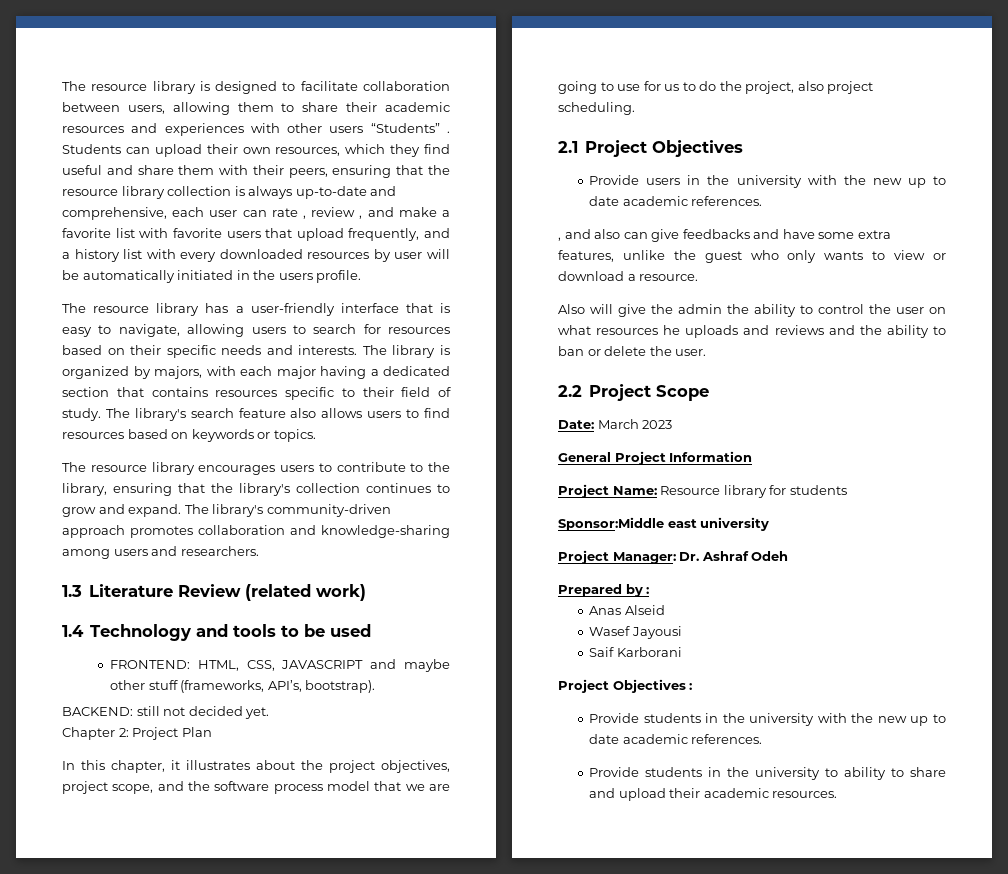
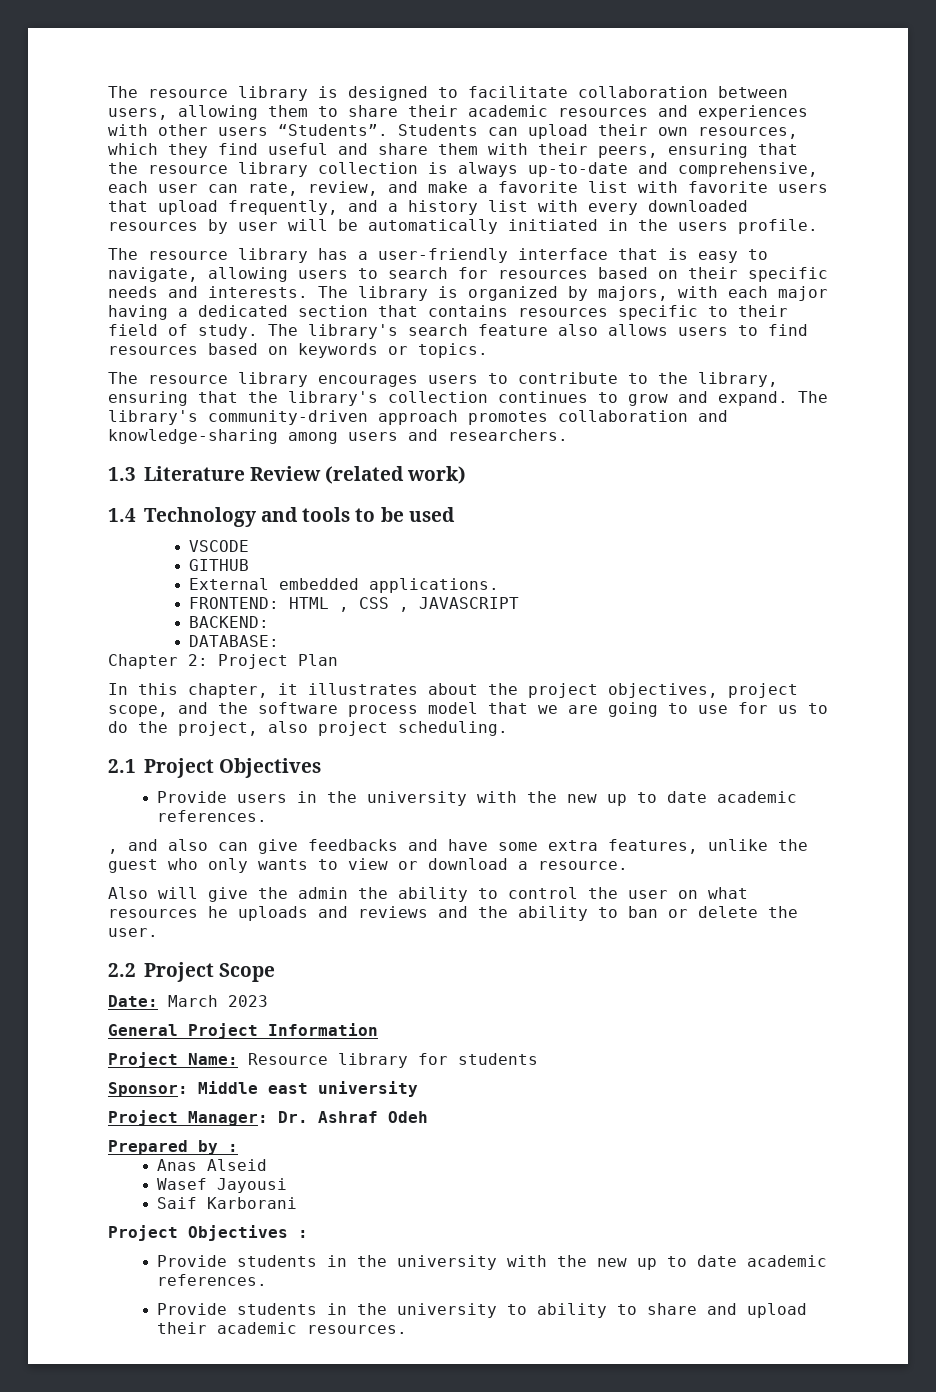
- The resource library is designed to facilitate collaboration between users, allowing them to share their academic resources and experiences with other users “Students” .
+ The resource library is designed to facilitate collaboration between users, allowing them to share their academic resources and experiences with other users “Students”.
- Students can upload their own resources, which they find useful and share them with their peers, ensuring that the resource library collection is always up-to-date and comprehensive, each user can rate , review , and make a favorite list with favorite users that upload frequently, and a history list with every downloaded resources by user will be automatically initiated in the users profile.
+ Students can upload their own resources, which they find useful and share them with their peers, ensuring that the resource library collection is always up-to-date and comprehensive, each user can rate, review, and make a favorite list with favorite users that upload frequently, and a history list with every downloaded resources by user will be automatically initiated in the users profile.
- FRONTEND: HTML, CSS, JAVASCRIPT and maybe other stuff (frameworks, API’s, bootstrap).
- BACKEND: still not decided yet.
+ VSCODE
+ GITHUB
+ External embedded applications.
+ FRONTEND: HTML , CSS , JAVASCRIPT
+ BACKEND:
+ DATABASE:
- Sponsor:Middle east university
+ Sponsor: Middle east university

